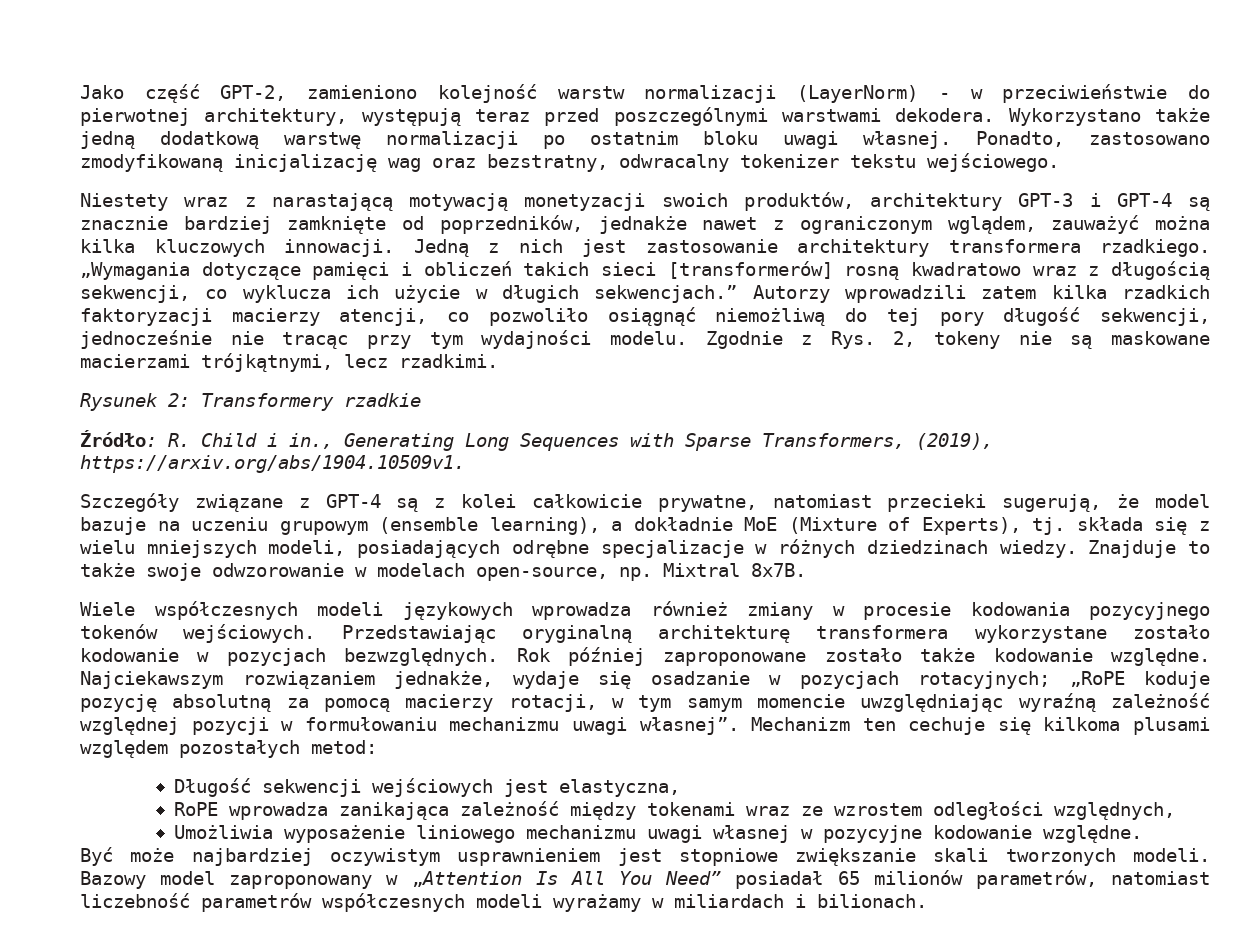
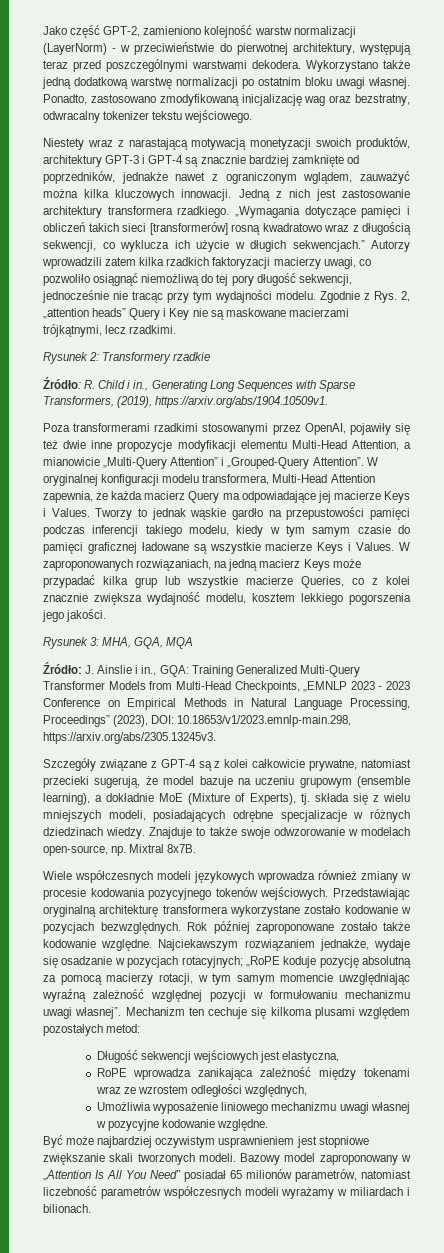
- Autorzy wprowadzili zatem kilka rzadkich faktoryzacji macierzy atencji, co pozwoliło osiągnąć niemożliwą do tej pory długość sekwencji, jednocześnie nie tracąc przy tym wydajności modelu.
+ Autorzy wprowadzili zatem kilka rzadkich faktoryzacji macierzy uwagi, co pozwoliło osiągnąć niemożliwą do tej pory długość sekwencji, jednocześnie nie tracąc przy tym wydajności modelu.
- Zgodnie z Rys. 2, tokeny nie są maskowane macierzami trójkątnymi, lecz rzadkimi.
+ Zgodnie z Rys. 2, „attention heads” Query i Key nie są maskowane macierzami trójkątnymi, lecz rzadkimi.
+ Poza transformerami rzadkimi stosowanymi przez OpenAI, pojawiły się też dwie inne propozycje modyfikacji elementu Multi-Head Attention, a mianowicie „Multi-Query Attention” i „Grouped-Query Attention”. W oryginalnej konfiguracji modelu transformera, Multi-Head Attention zapewnia, że każda macierz Query ma odpowiadające jej macierze Keys i Values. Tworzy to jednak wąskie gardło na przepustowości pamięci podczas inferencji takiego modelu, kiedy w tym samym czasie do pamięci graficznej ładowane są wszystkie macierze Keys i Values. W zaproponowanych rozwiązaniach, na jedną macierz Keys może przypadać kilka grup lub wszystkie macierze Queries, co z kolei znacznie zwiększa wydajność modelu, kosztem lekkiego pogorszenia jego jakości.
+ Rysunek 3: MHA, GQA, MQA
+ Źródło: J. Ainslie i in., GQA: Training Generalized Multi-Query Transformer Models from Multi-Head Checkpoints, „EMNLP 2023 - 2023 Conference on Empirical Methods in Natural Language Processing, Proceedings” (2023), DOI: 10.18653/v1/2023.emnlp-main.298, https://arxiv.org/abs/2305.13245v3.

